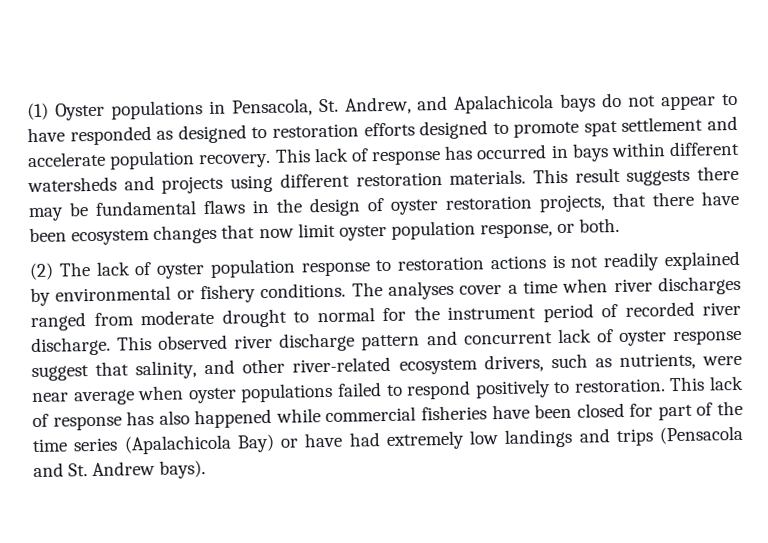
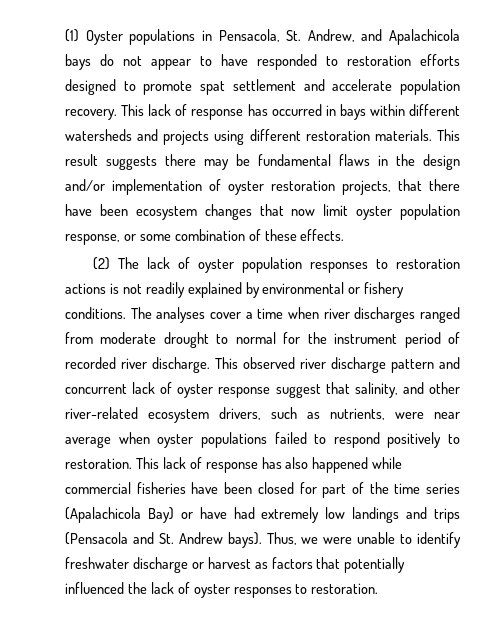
- (1) Oyster populations in Pensacola, St. Andrew, and Apalachicola bays do not appear to have responded as designed to restoration efforts designed to promote spat settlement and accelerate population recovery.
+ (1) Oyster populations in Pensacola, St. Andrew, and Apalachicola bays do not appear to have responded to restoration efforts designed to promote spat settlement and accelerate population recovery.
- This result suggests there may be fundamental flaws in the design of oyster restoration projects, that there have been ecosystem changes that now limit oyster population response, or both.
+ This result suggests there may be fundamental flaws in the design and/or implementation of oyster restoration projects, that there have been ecosystem changes that now limit oyster population response, or some combination of these effects.
- (2) The lack of oyster population response to restoration actions is not readily explained by environmental or fishery conditions.
+ (2) The lack of oyster population responses to restoration actions is not readily explained by environmental or fishery conditions.
+ Thus, we were unable to identify freshwater discharge or harvest as factors that potentially influenced the lack of oyster responses to restoration.

